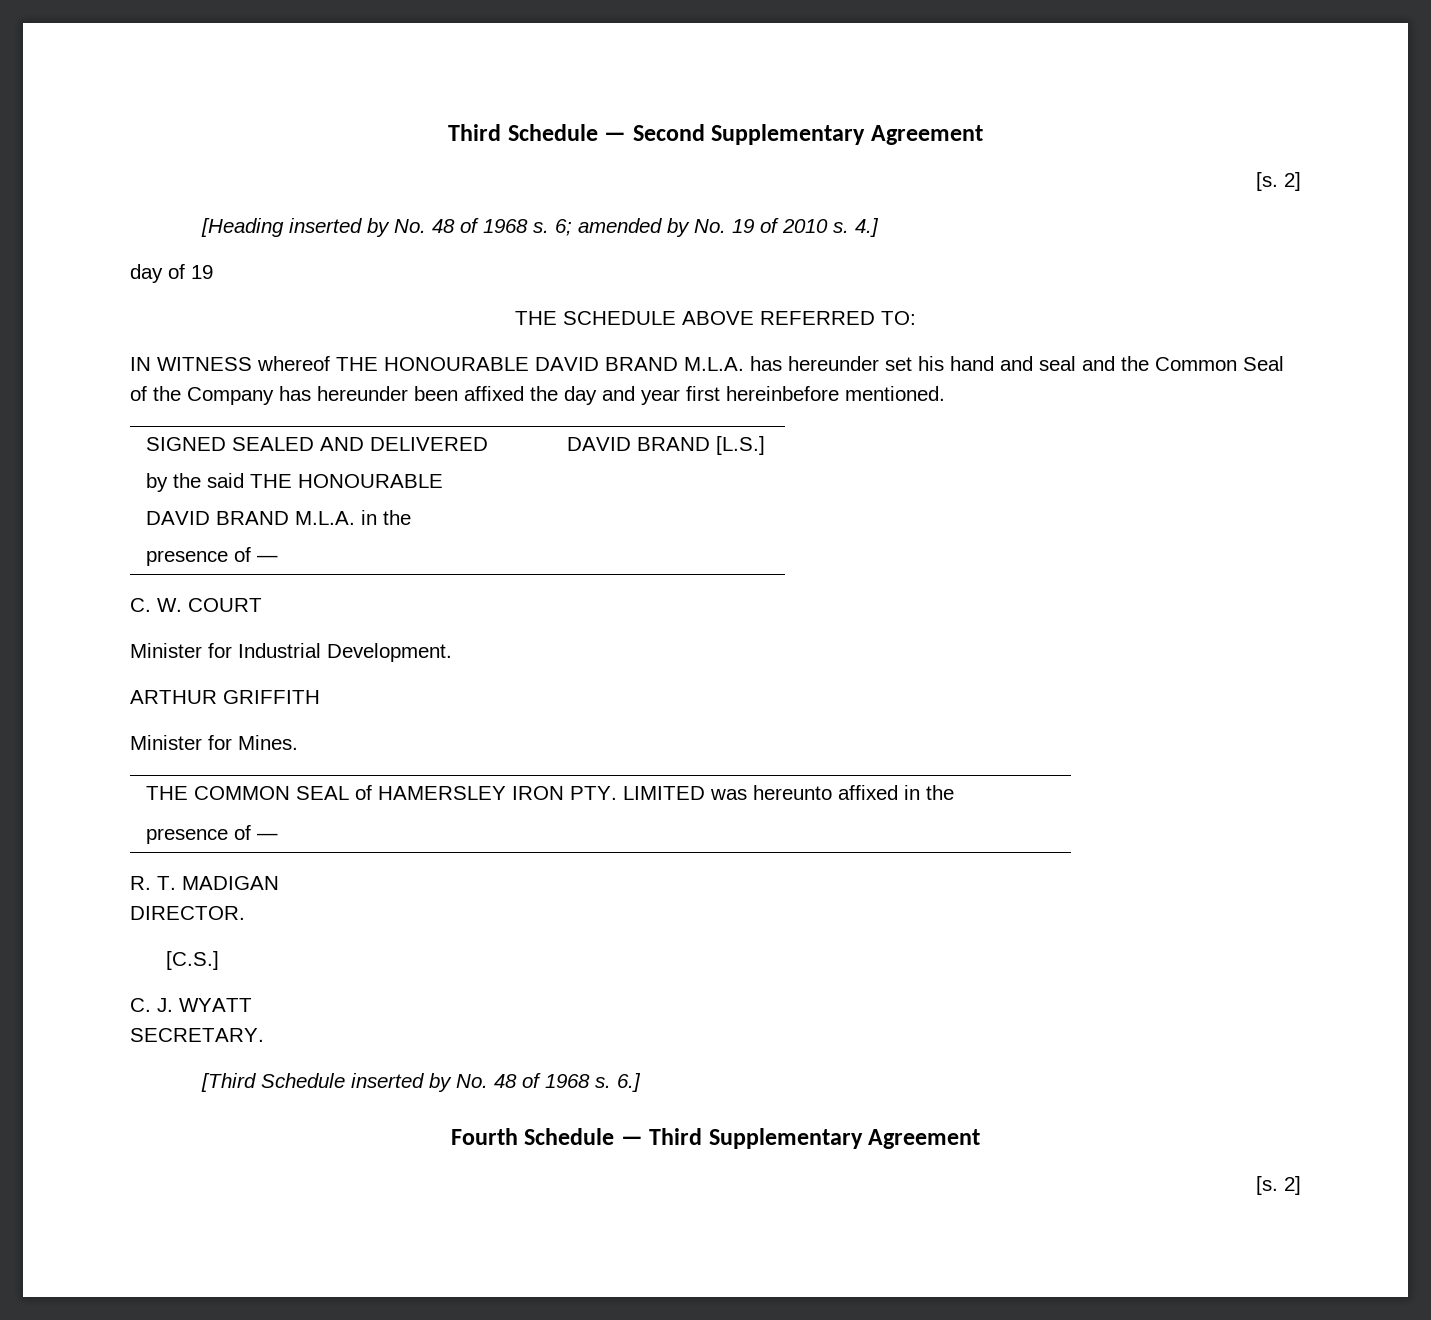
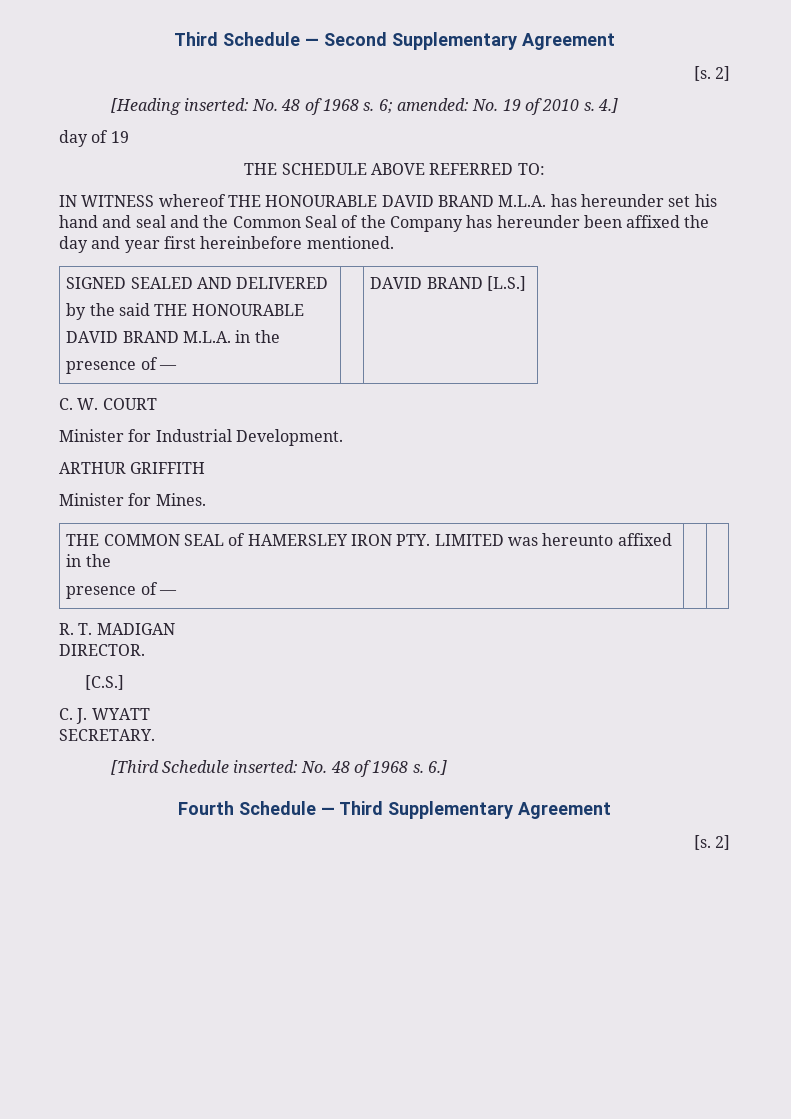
- [Heading inserted by No. 48 of 1968 s.
+ [Heading inserted: No. 48 of 1968 s.
- 6; amended by No. 19 of 2010 s.
+ 6; amended: No. 19 of 2010 s.
- [Third Schedule inserted by No. 48 of 1968 s.
+ [Third Schedule inserted: No. 48 of 1968 s.

